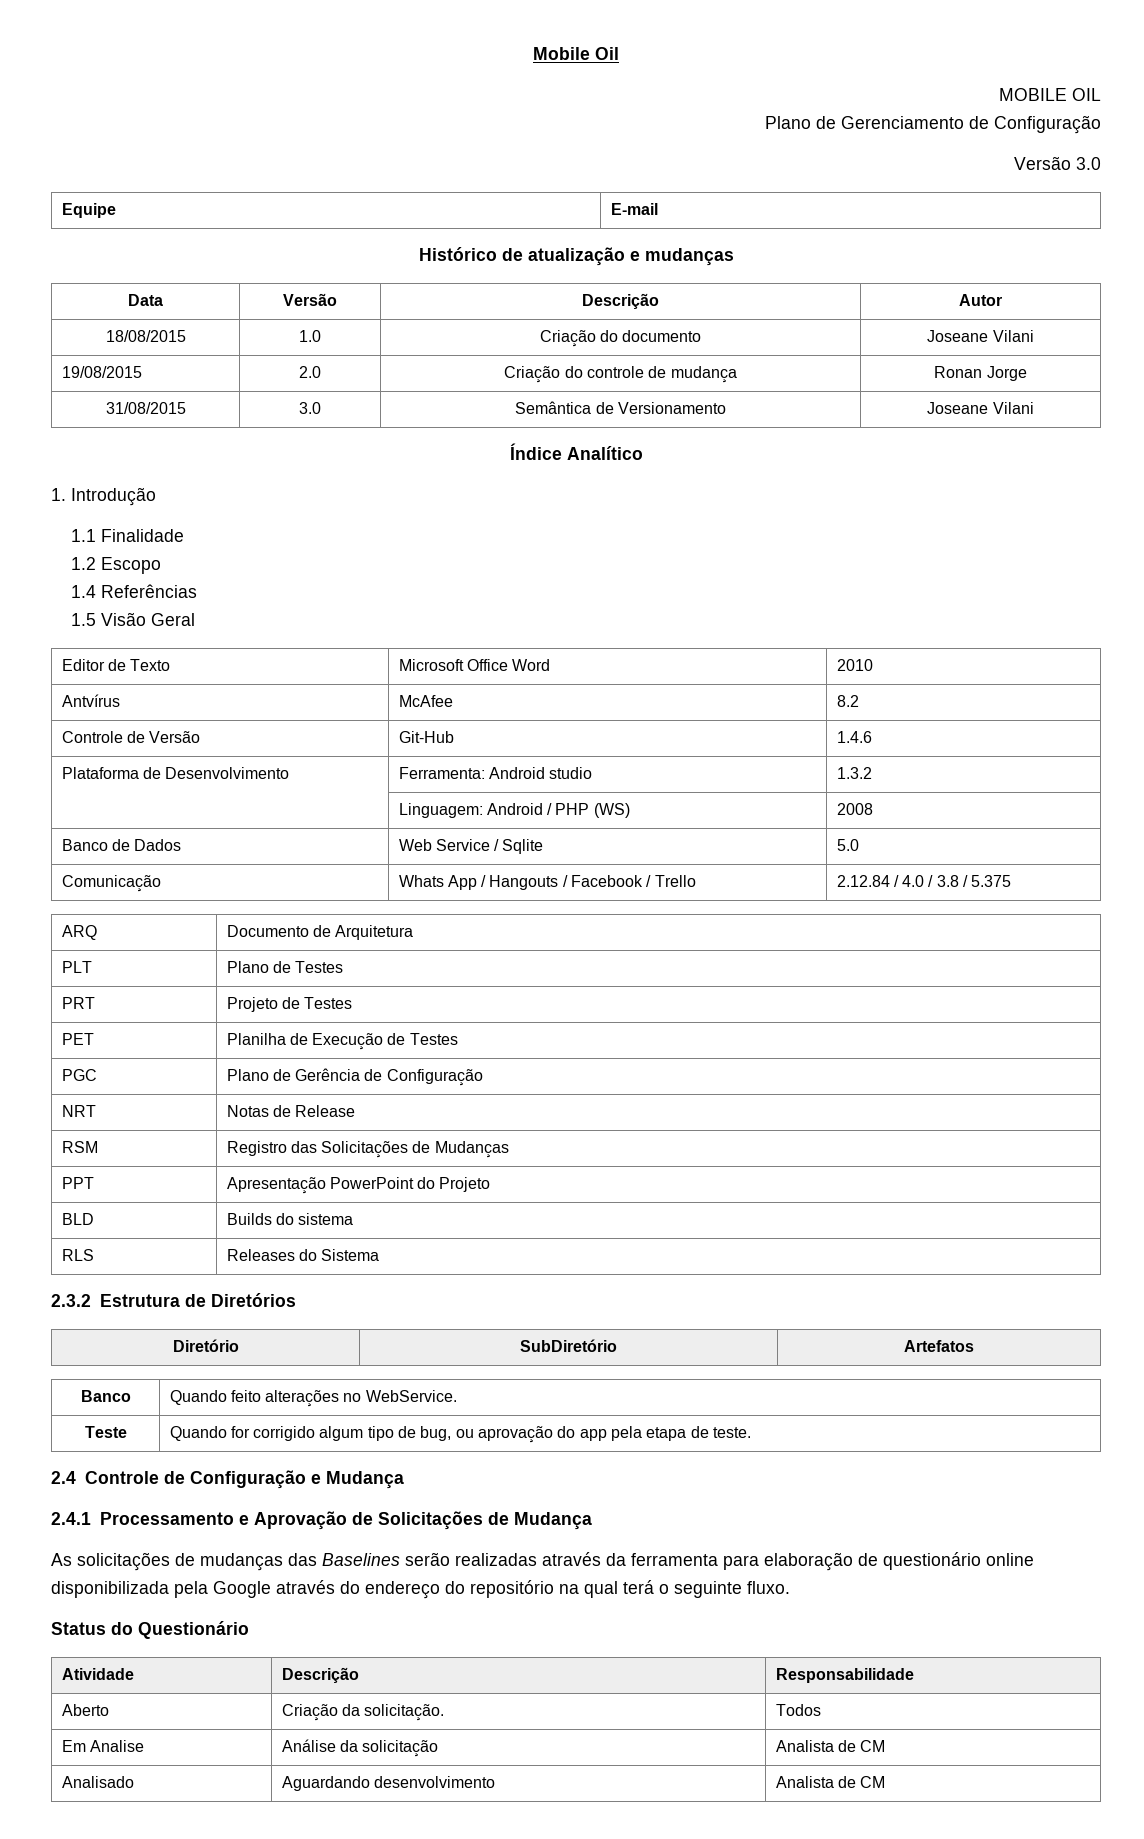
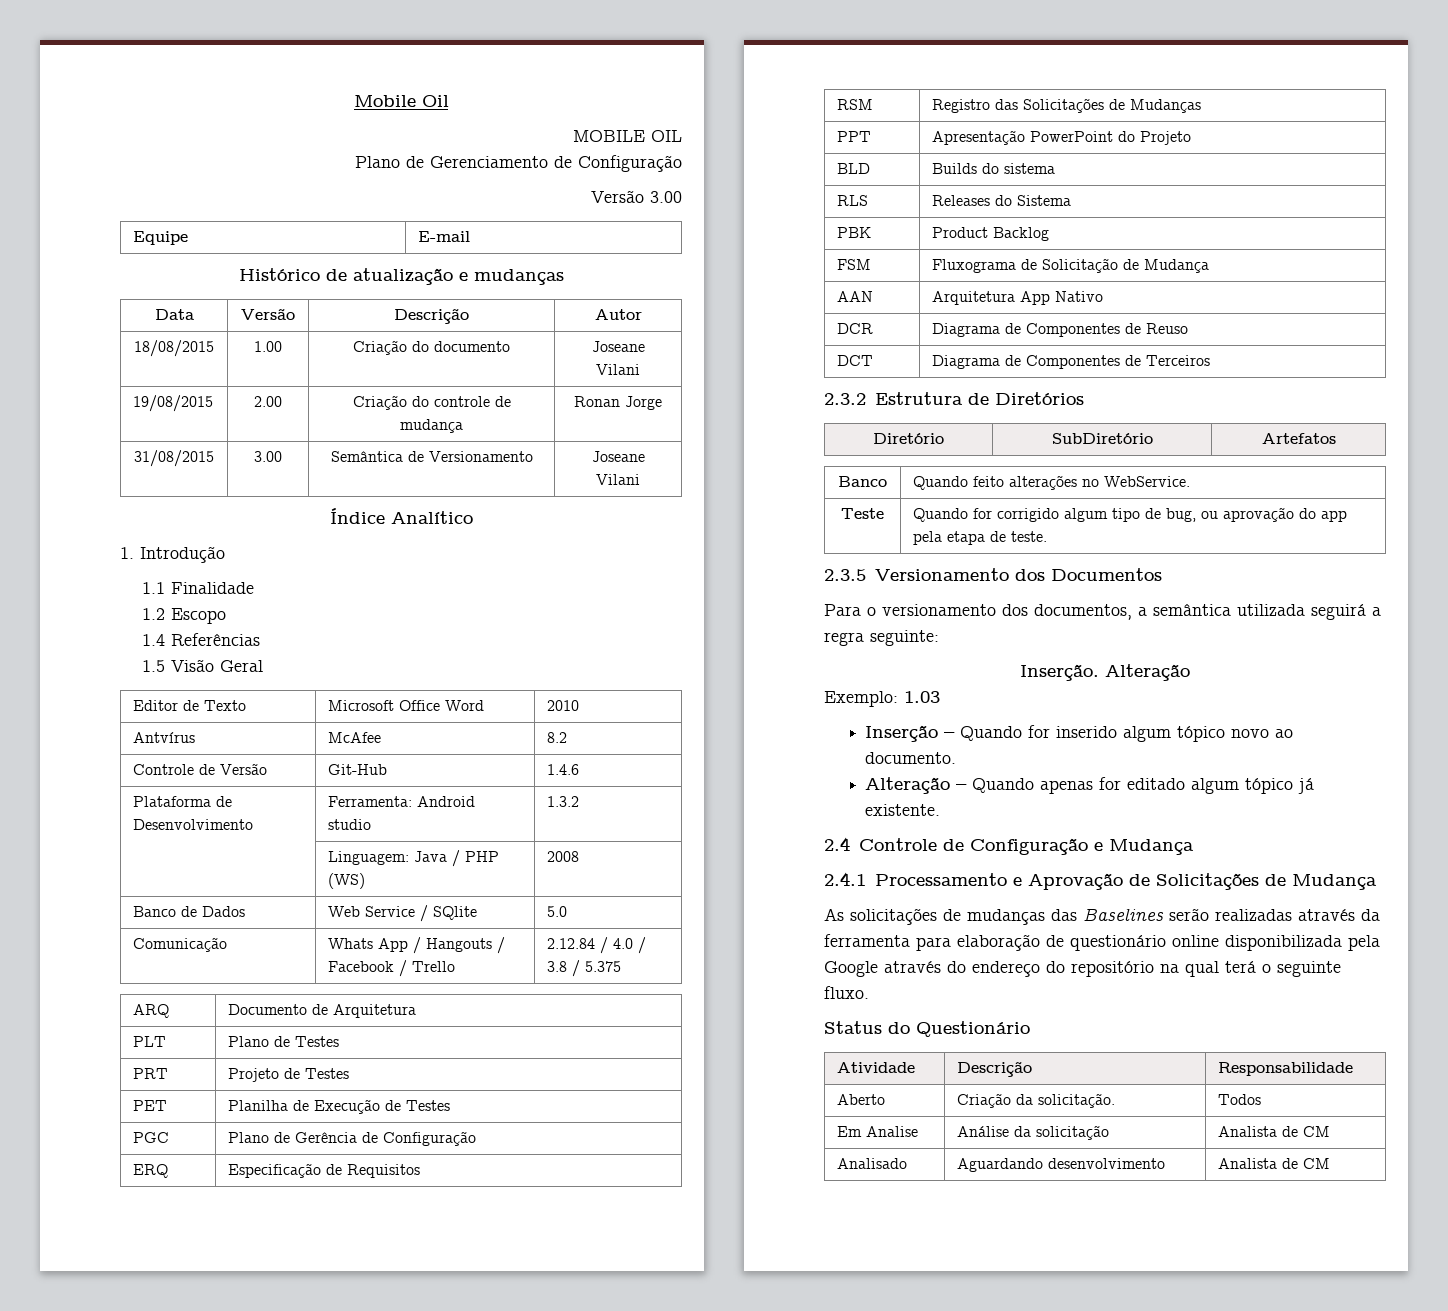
- Versão 3.0
+ Versão 3.00
- 18/08/2015 | 1.0 | Criação do documento | Joseane Vilani
+ 18/08/2015 | 1.00 | Criação do documento | Joseane Vilani
- 19/08/2015 | 2.0 | Criação do controle de mudança | Ronan Jorge
+ 19/08/2015 | 2.00 | Criação do controle de mudança | Ronan Jorge
- 31/08/2015 | 3.0 | Semântica de Versionamento | Joseane Vilani
+ 31/08/2015 | 3.00 | Semântica de Versionamento | Joseane Vilani
- | Linguagem: Android / PHP (WS) | 2008
+ | Linguagem: Java / PHP (WS) | 2008
- Banco de Dados | Web Service / Sqlite | 5.0
+ Banco de Dados | Web Service / SQlite | 5.0
- NRT | Notas de Release
+ ERQ | Especificação de Requisitos
+ PBK | Product Backlog
+ FSM | Fluxograma de Solicitação de Mudança
+ AAN | Arquitetura App Nativo
+ DCR | Diagrama de Componentes de Reuso
+ DCT | Diagrama de Componentes de Terceiros
+ 2.3.5 Versionamento dos Documentos
+ Para o versionamento dos documentos, a semântica utilizada seguirá a regra seguinte:
+ Inserção. Alteração
+ Exemplo: 1.03
+ Inserção – Quando for inserido algum tópico novo ao documento.
+ Alteração – Quando apenas for editado algum tópico já existente.

